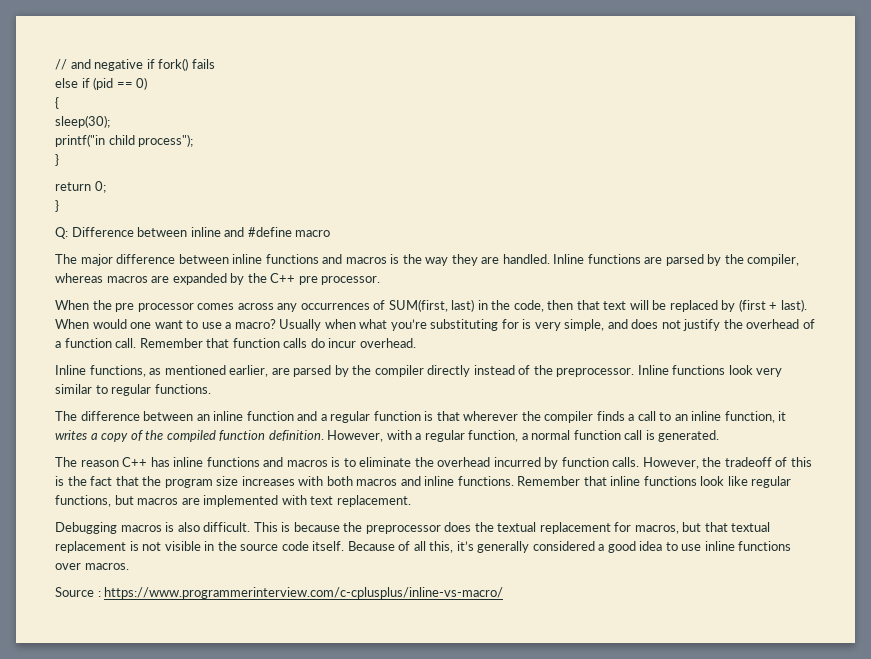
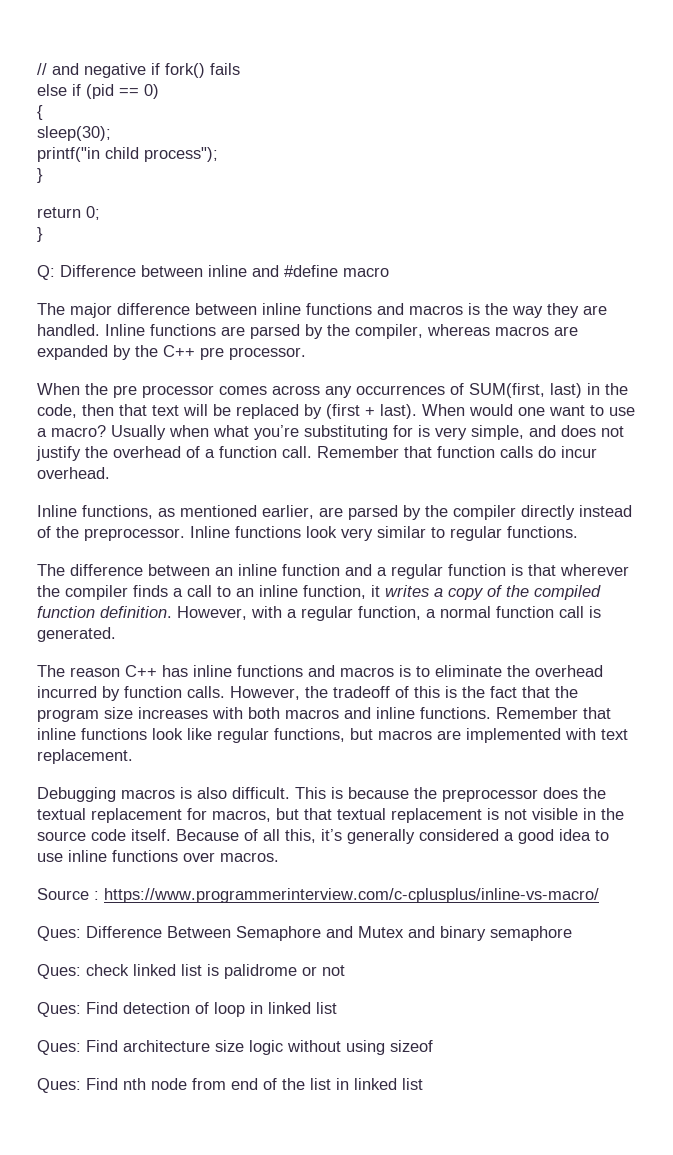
+ Ques: Difference Between Semaphore and Mutex and binary semaphore
+ Ques: check linked list is palidrome or not
+ Ques: Find detection of loop in linked list
+ Ques: Find architecture size logic without using sizeof
+ Ques: Find nth node from end of the list in linked list

